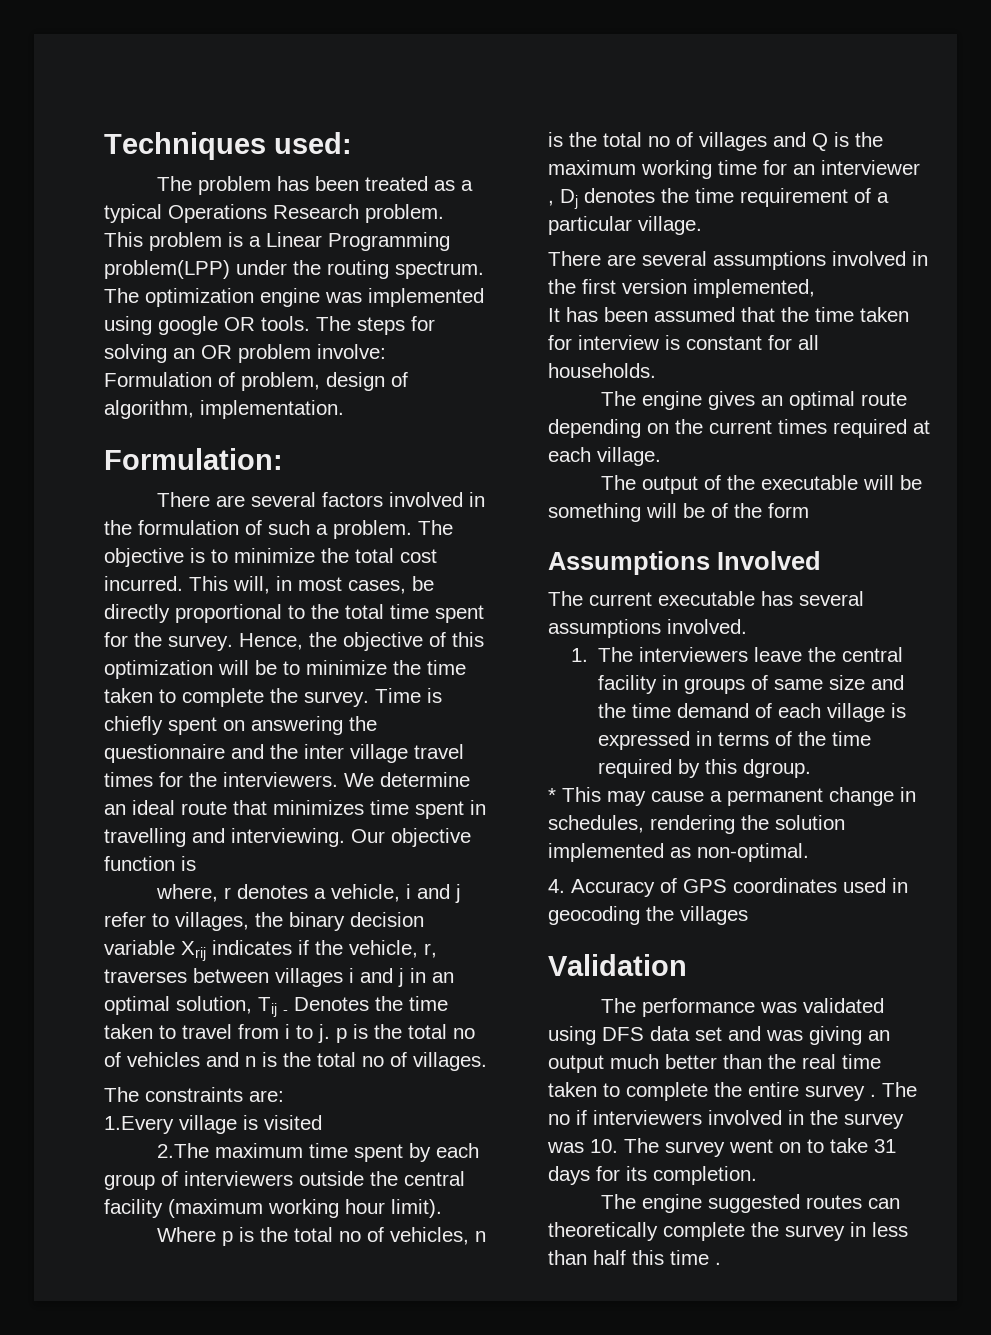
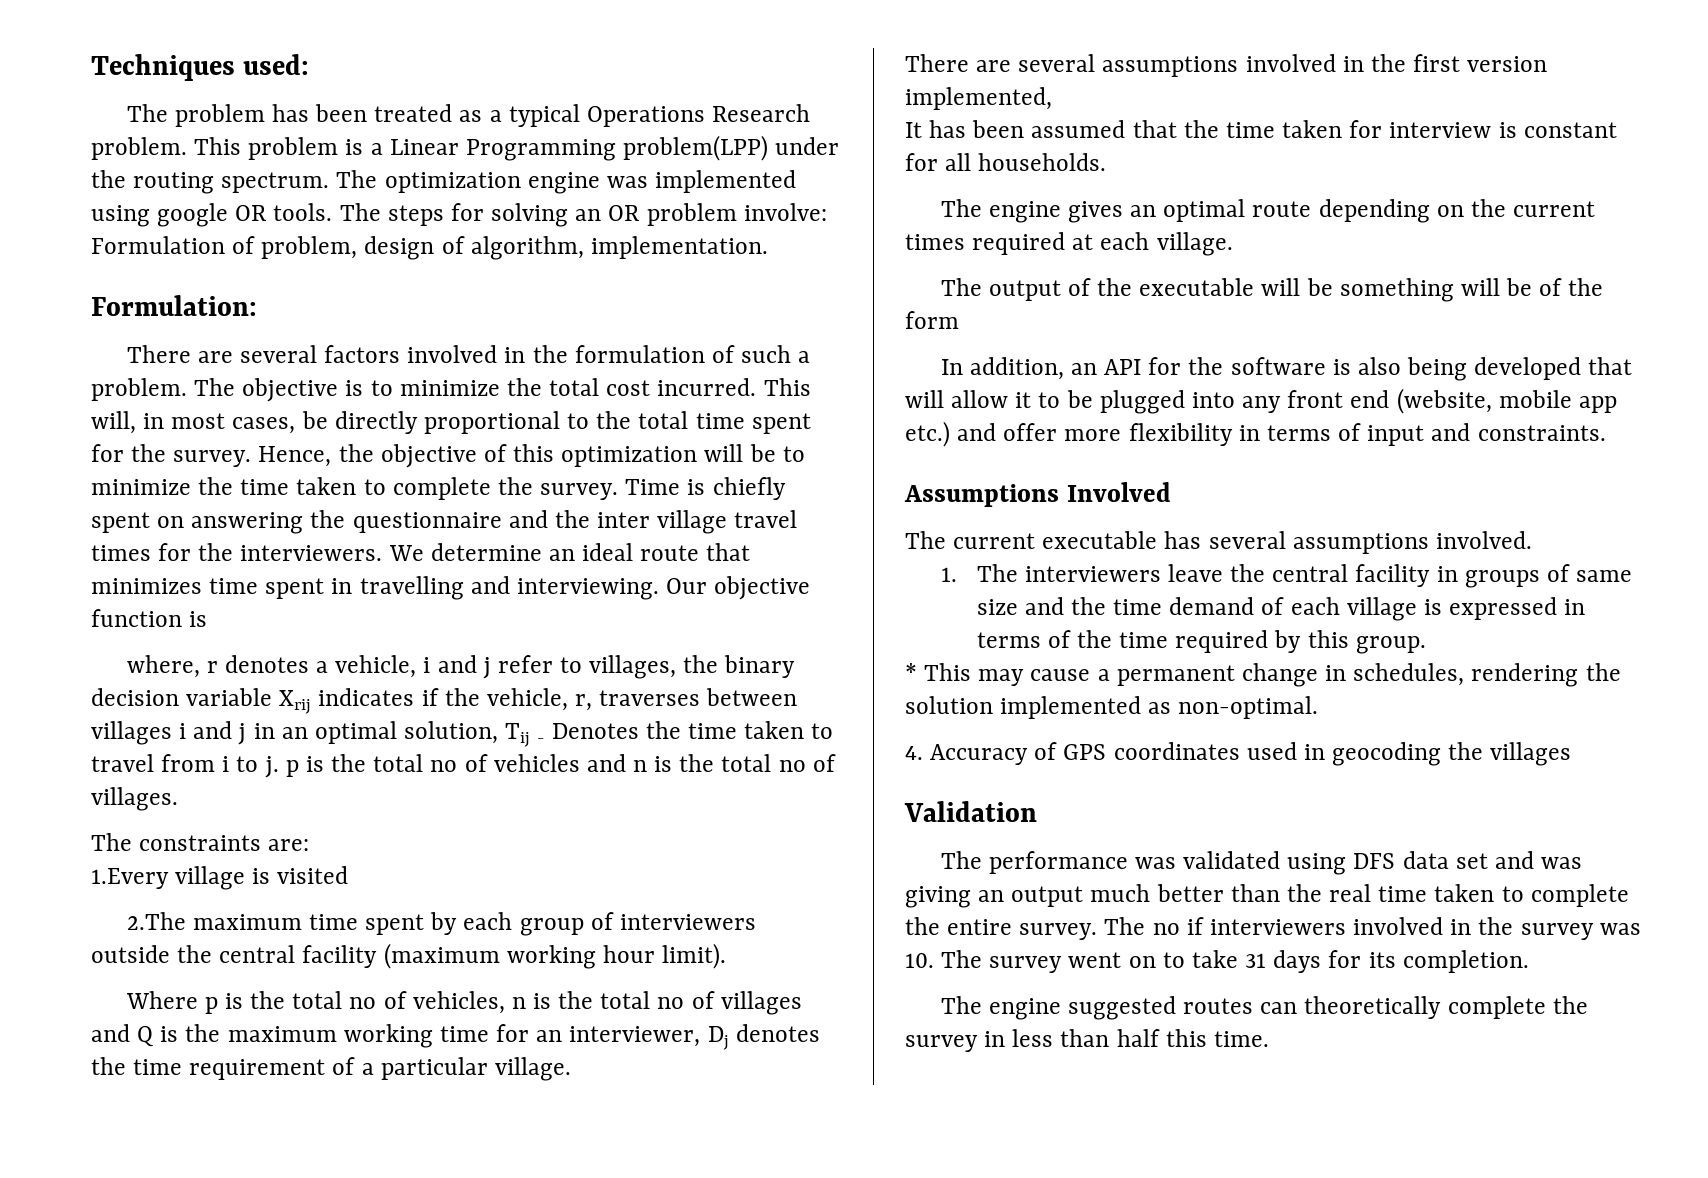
- Where p is the total no of vehicles, n is the total no of villages and Q is the maximum working time for an interviewer , Dj denotes the time requirement of a particular village.
+ Where p is the total no of vehicles, n is the total no of villages and Q is the maximum working time for an interviewer, Dj denotes the time requirement of a particular village.
+ In addition, an API for the software is also being developed that will allow it to be plugged into any front end (website, mobile app etc.) and offer more flexibility in terms of input and constraints.
- 1. The interviewers leave the central facility in groups of same size and the time demand of each village is expressed in terms of the time required by this dgroup.
+ 1. The interviewers leave the central facility in groups of same size and the time demand of each village is expressed in terms of the time required by this group.
- The performance was validated using DFS data set and was giving an output much better than the real time taken to complete the entire survey .
+ The performance was validated using DFS data set and was giving an output much better than the real time taken to complete the entire survey.
- The engine suggested routes can theoretically complete the survey in less than half this time .
+ The engine suggested routes can theoretically complete the survey in less than half this time.

